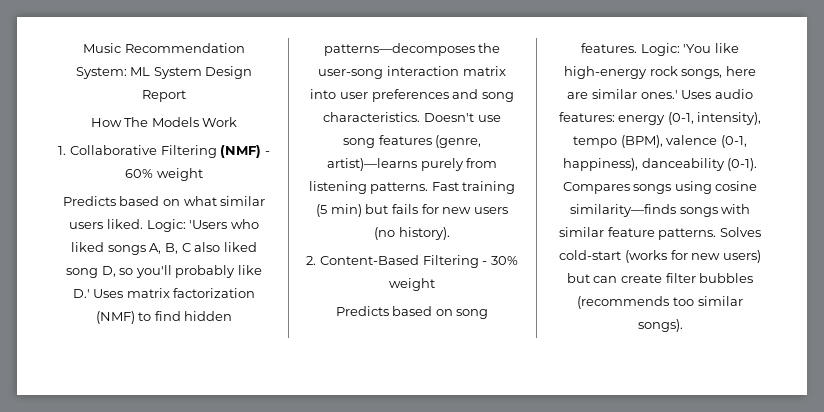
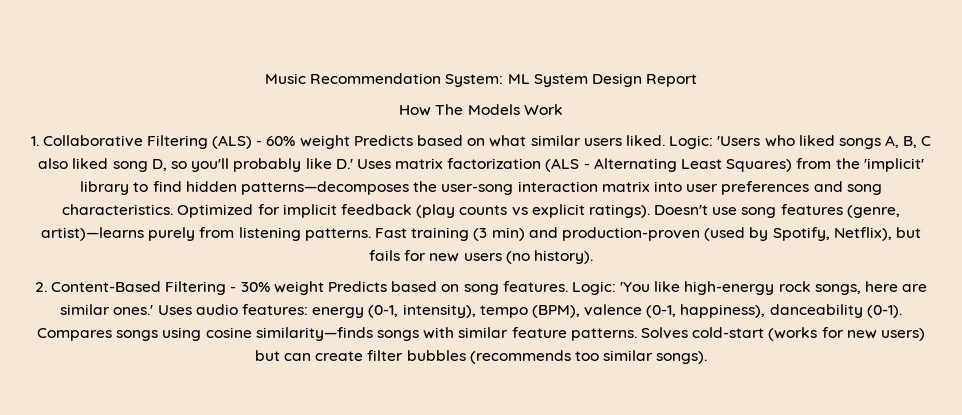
- 1. Collaborative Filtering (NMF) - 60% weight
- Predicts based on what similar users liked.
+ 1. Collaborative Filtering (ALS) - 60% weight Predicts based on what similar users liked.
- Logic: 'Users who liked songs A, B, C also liked song D, so you'll probably like D.' Uses matrix factorization (NMF) to find hidden patterns—decomposes the user-song interaction matrix into user preferences and song characteristics.
+ Logic: 'Users who liked songs A, B, C also liked song D, so you'll probably like D.' Uses matrix factorization (ALS - Alternating Least Squares) from the 'implicit' library to find hidden patterns—decomposes the user-song interaction matrix into user preferences and song characteristics.
+ Optimized for implicit feedback (play counts vs explicit ratings).
- Fast training (5 min) but fails for new users (no history).
+ Fast training (3 min) and production-proven (used by Spotify, Netflix), but fails for new users (no history).
- 2. Content-Based Filtering - 30% weight
- Predicts based on song features.
+ 2. Content-Based Filtering - 30% weight Predicts based on song features.

